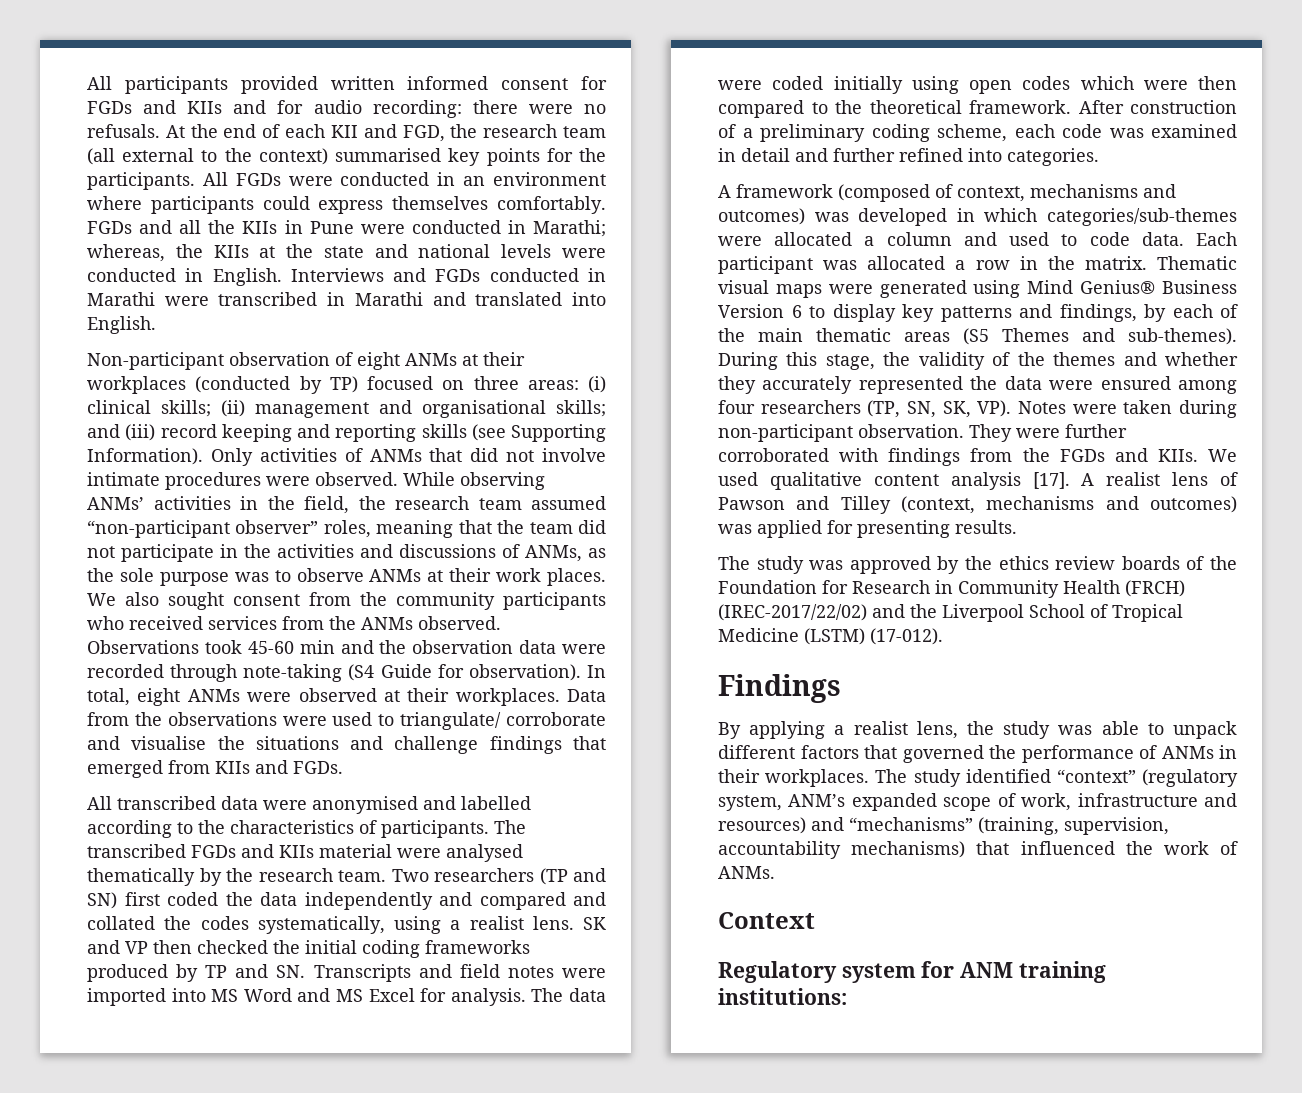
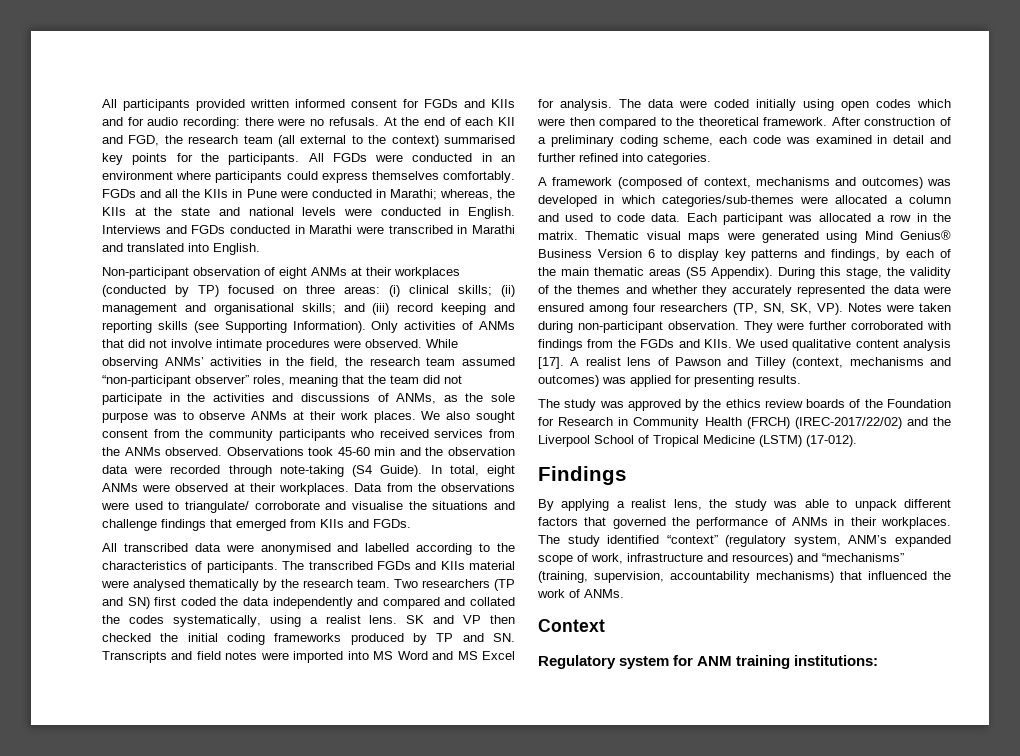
- Observations took 45-60 min and the observation data were recorded through note-taking (S4 Guide for observation).
+ Observations took 45-60 min and the observation data were recorded through note-taking (S4 Guide).
- Thematic visual maps were generated using Mind Genius® Business Version 6 to display key patterns and findings, by each of the main thematic areas (S5 Themes and sub-themes).
+ Thematic visual maps were generated using Mind Genius® Business Version 6 to display key patterns and findings, by each of the main thematic areas (S5 Appendix).

